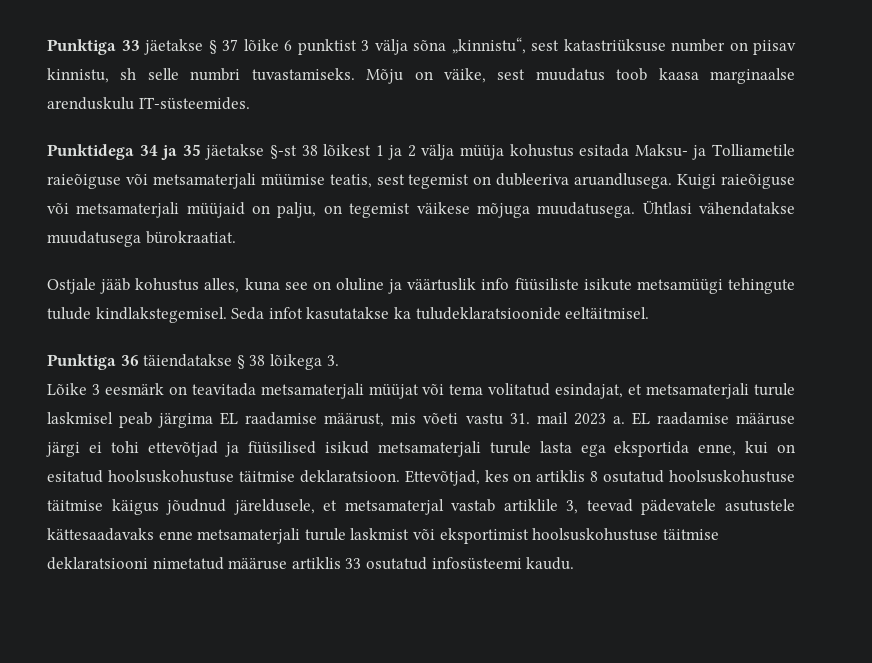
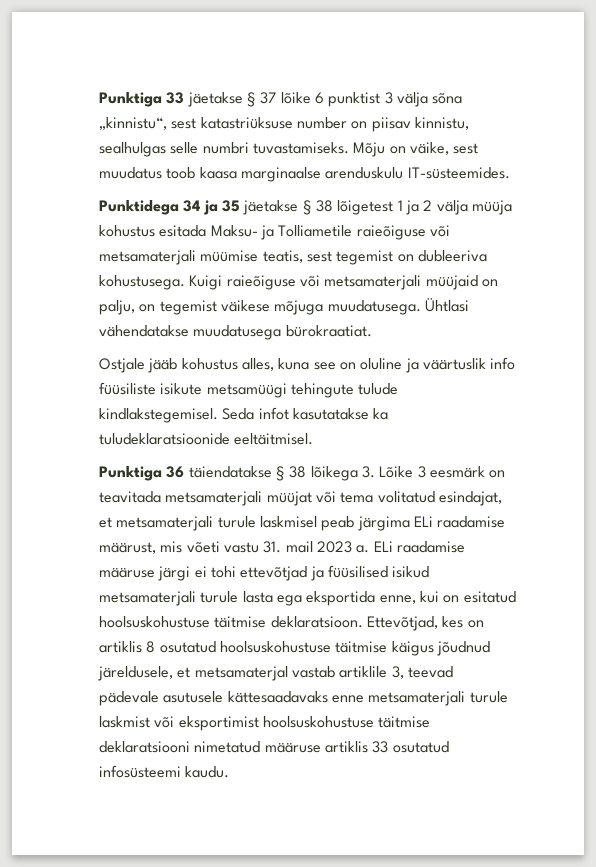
- Punktiga 33 jäetakse § 37 lõike 6 punktist 3 välja sõna „kinnistu“, sest katastriüksuse number on piisav kinnistu, sh selle numbri tuvastamiseks.
+ Punktiga 33 jäetakse § 37 lõike 6 punktist 3 välja sõna „kinnistu“, sest katastriüksuse number on piisav kinnistu, sealhulgas selle numbri tuvastamiseks.
- Punktidega 34 ja 35 jäetakse §-st 38 lõikest 1 ja 2 välja müüja kohustus esitada Maksu- ja Tolliametile raieõiguse või metsamaterjali müümise teatis, sest tegemist on dubleeriva aruandlusega.
+ Punktidega 34 ja 35 jäetakse § 38 lõigetest 1 ja 2 välja müüja kohustus esitada Maksu- ja Tolliametile raieõiguse või metsamaterjali müümise teatis, sest tegemist on dubleeriva kohustusega.
- Punktiga 36 täiendatakse § 38 lõikega 3.
- Lõike 3 eesmärk on teavitada metsamaterjali müüjat või tema volitatud esindajat, et metsamaterjali turule laskmisel peab järgima EL raadamise määrust, mis võeti vastu 31. mail 2023 a.
+ Punktiga 36 täiendatakse § 38 lõikega 3. Lõike 3 eesmärk on teavitada metsamaterjali müüjat või tema volitatud esindajat, et metsamaterjali turule laskmisel peab järgima ELi raadamise määrust, mis võeti vastu 31. mail 2023 a.
- EL raadamise määruse järgi ei tohi ettevõtjad ja füüsilised isikud metsamaterjali turule lasta ega eksportida enne, kui on esitatud hoolsuskohustuse täitmise deklaratsioon.
+ ELi raadamise määruse järgi ei tohi ettevõtjad ja füüsilised isikud metsamaterjali turule lasta ega eksportida enne, kui on esitatud hoolsuskohustuse täitmise deklaratsioon.
- Ettevõtjad, kes on artiklis 8 osutatud hoolsuskohustuse täitmise käigus jõudnud järeldusele, et metsamaterjal vastab artiklile 3, teevad pädevatele asutustele kättesaadavaks enne metsamaterjali turule laskmist või eksportimist hoolsuskohustuse täitmise deklaratsiooni nimetatud määruse artiklis 33 osutatud infosüsteemi kaudu.
+ Ettevõtjad, kes on artiklis 8 osutatud hoolsuskohustuse täitmise käigus jõudnud järeldusele, et metsamaterjal vastab artiklile 3, teevad pädevale asutusele kättesaadavaks enne metsamaterjali turule laskmist või eksportimist hoolsuskohustuse täitmise deklaratsiooni nimetatud määruse artiklis 33 osutatud infosüsteemi kaudu.

